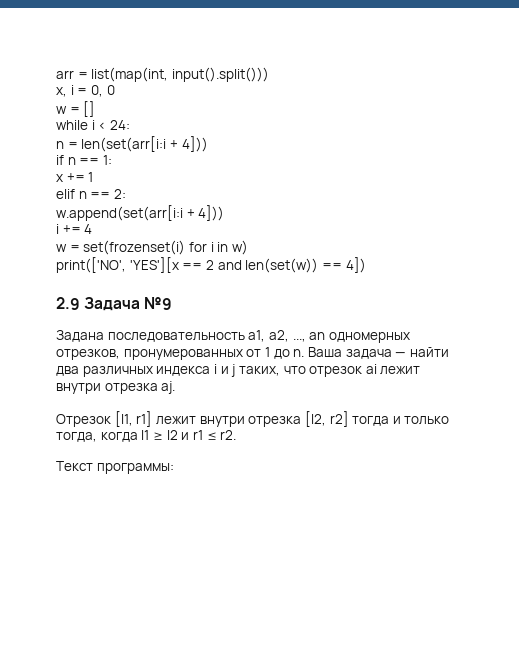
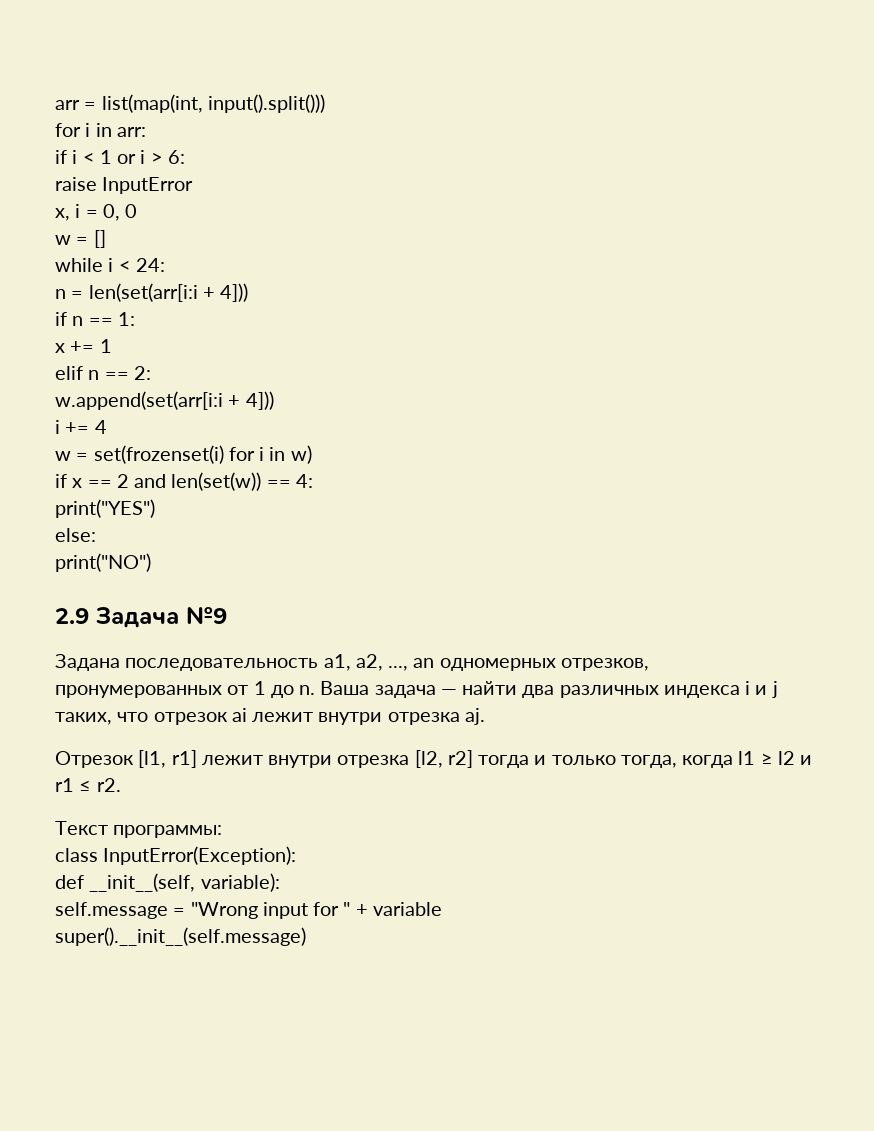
+ for i in arr:
+ if i < 1 or i > 6:
+ raise InputError
- print(['NO', 'YES'][x == 2 and len(set(w)) == 4])
+ if x == 2 and len(set(w)) == 4:
+ print("YES")
+ else:
+ print("NO")
+ class InputError(Exception):
+ def __init__(self, variable):
+ self.message = "Wrong input for " + variable
+ super().__init__(self.message)

